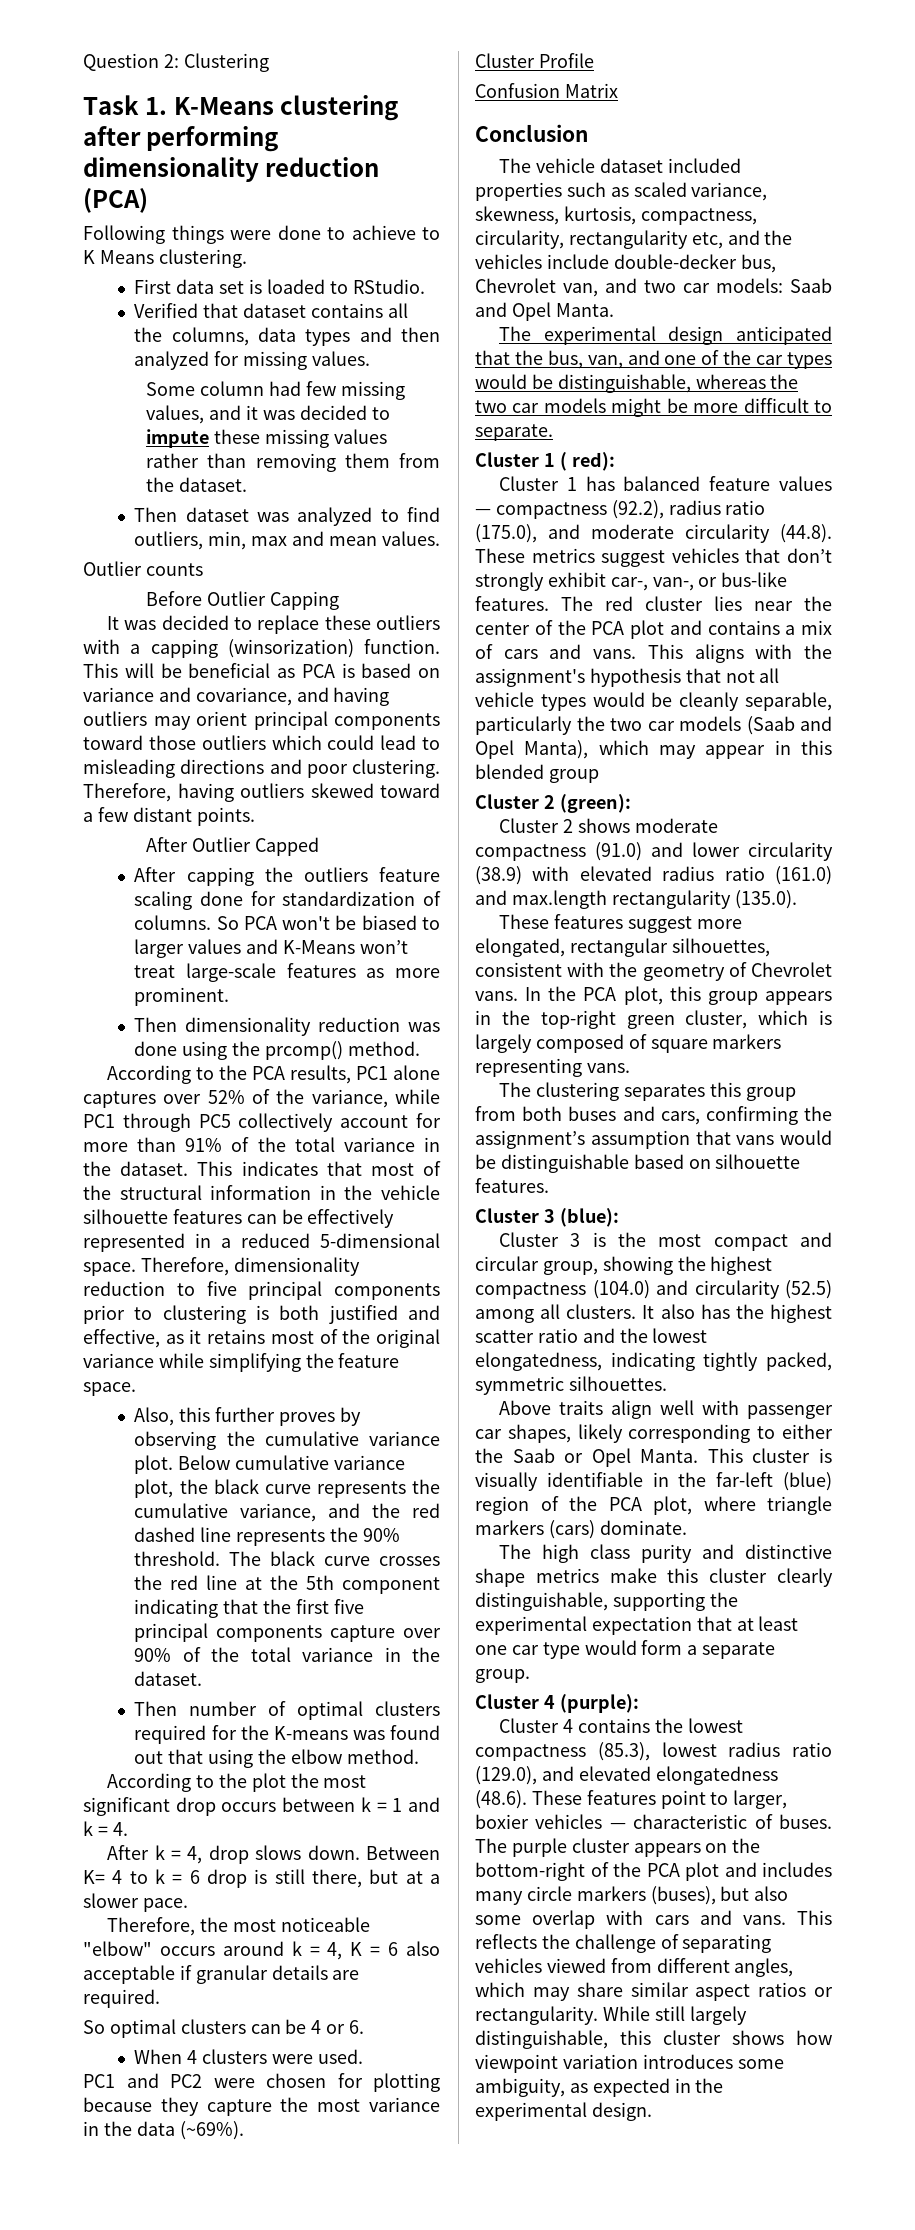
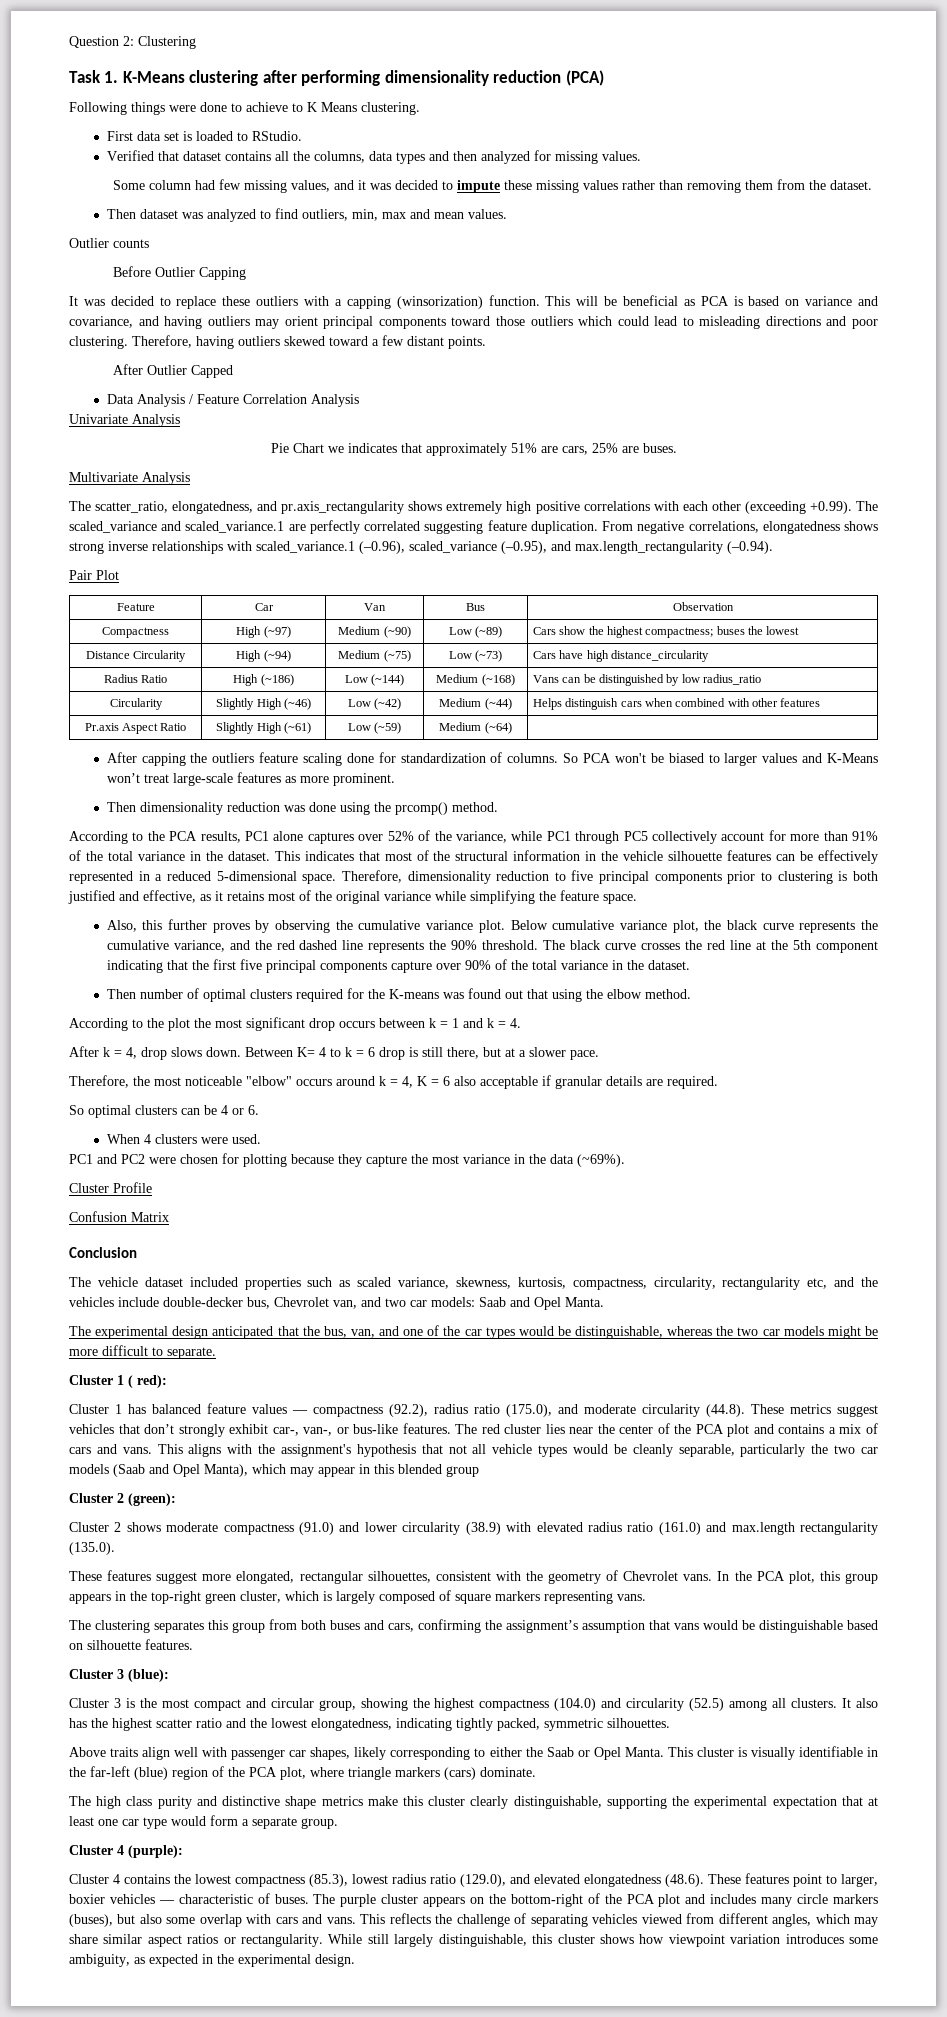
+ Data Analysis / Feature Correlation Analysis
+ Univariate Analysis
+ Pie Chart we indicates that approximately 51% are cars, 25% are buses.
+ Multivariate Analysis
+ The scatter_ratio, elongatedness, and pr.axis_rectangularity shows extremely high positive correlations with each other (exceeding +0.99). The scaled_variance and scaled_variance.1 are perfectly correlated suggesting feature duplication. From negative correlations, elongatedness shows strong inverse relationships with scaled_variance.1 (–0.96), scaled_variance (–0.95), and max.length_rectangularity (–0.94).
+ Pair Plot
+ Feature | Car | Van | Bus | Observation
+ Compactness | High (~97) | Medium (~90) | Low (~89) | Cars show the highest compactness; buses the lowest
+ Distance Circularity | High (~94) | Medium (~75) | Low (~73) | Cars have high distance_circularity
+ Radius Ratio | High (~186) | Low (~144) | Medium (~168) | Vans can be distinguished by low radius_ratio
+ Circularity | Slightly High (~46) | Low (~42) | Medium (~44) | Helps distinguish cars when combined with other features
+ Pr.axis Aspect Ratio | Slightly High (~61) | Low (~59) | Medium (~64) |

